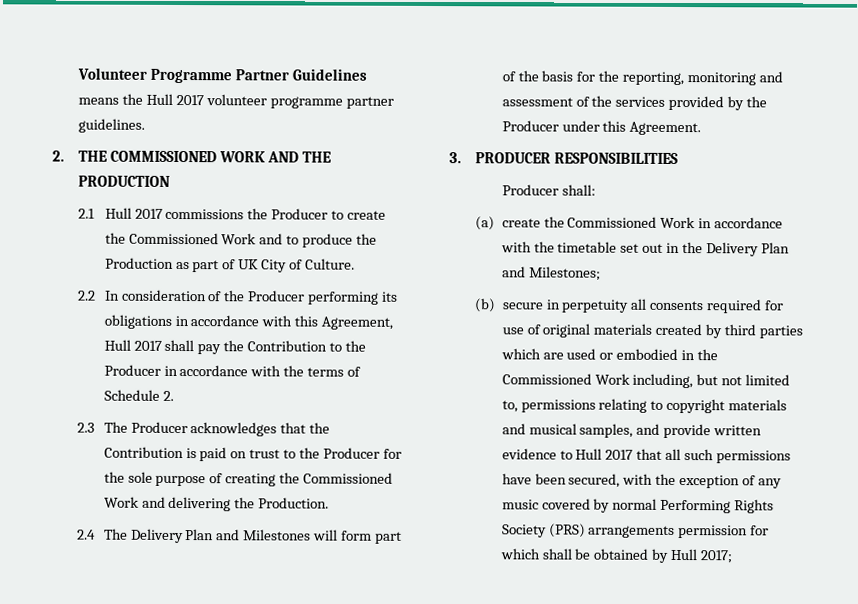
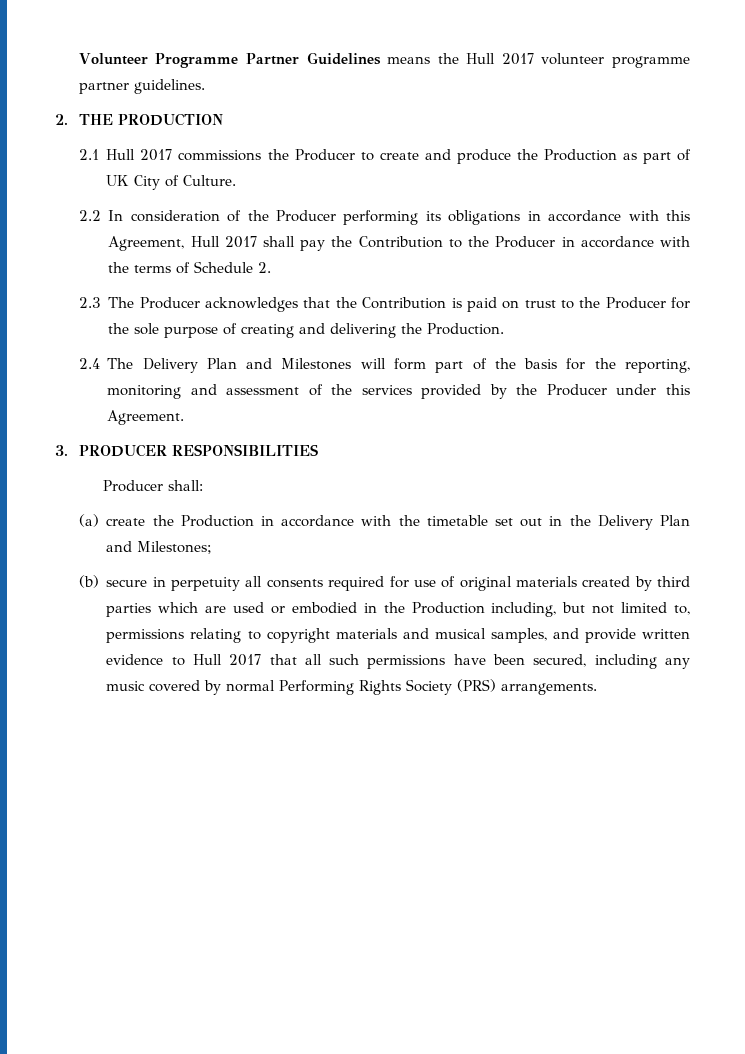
- 2. THE COMMISSIONED WORK AND THE PRODUCTION
+ 2. THE PRODUCTION
- 2.1 Hull 2017 commissions the Producer to create the Commissioned Work and to produce the Production as part of UK City of Culture.
+ 2.1 Hull 2017 commissions the Producer to create and produce the Production as part of UK City of Culture.
- 2.3 The Producer acknowledges that the Contribution is paid on trust to the Producer for the sole purpose of creating the Commissioned Work and delivering the Production.
+ 2.3 The Producer acknowledges that the Contribution is paid on trust to the Producer for the sole purpose of creating and delivering the Production.
- (a) create the Commissioned Work in accordance with the timetable set out in the Delivery Plan and Milestones;
+ (a) create the Production in accordance with the timetable set out in the Delivery Plan and Milestones;
- (b) secure in perpetuity all consents required for use of original materials created by third parties which are used or embodied in the Commissioned Work including, but not limited to, permissions relating to copyright materials and musical samples, and provide written evidence to Hull 2017 that all such permissions have been secured, with the exception of any music covered by normal Performing Rights Society (PRS) arrangements permission for which shall be obtained by Hull 2017;
+ (b) secure in perpetuity all consents required for use of original materials created by third parties which are used or embodied in the Production including, but not limited to, permissions relating to copyright materials and musical samples, and provide written evidence to Hull 2017 that all such permissions have been secured, including any music covered by normal Performing Rights Society (PRS) arrangements.

